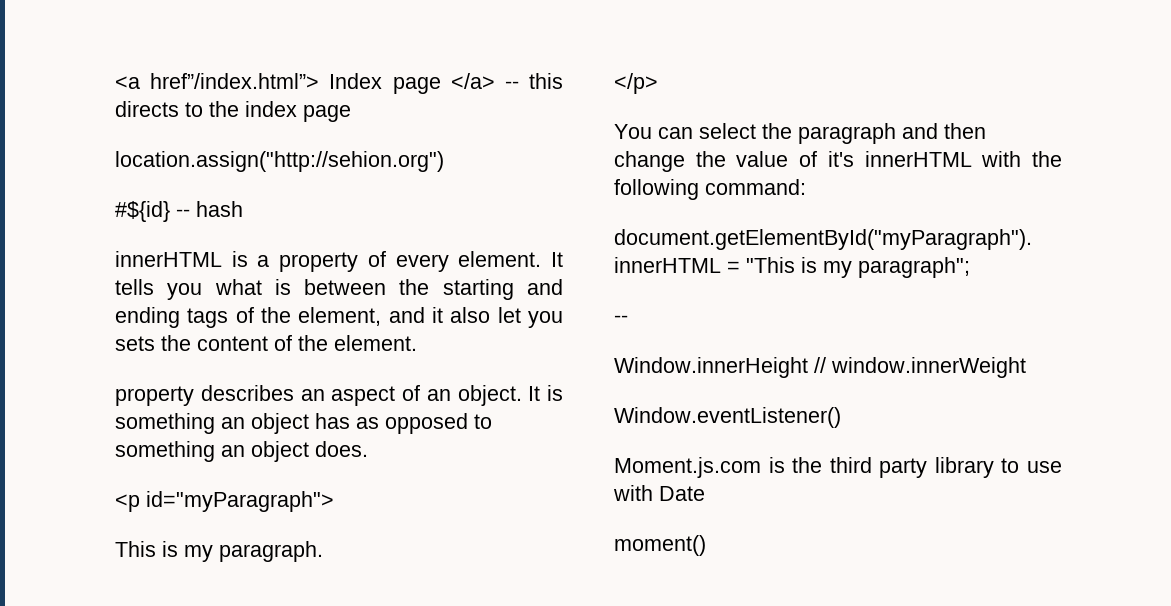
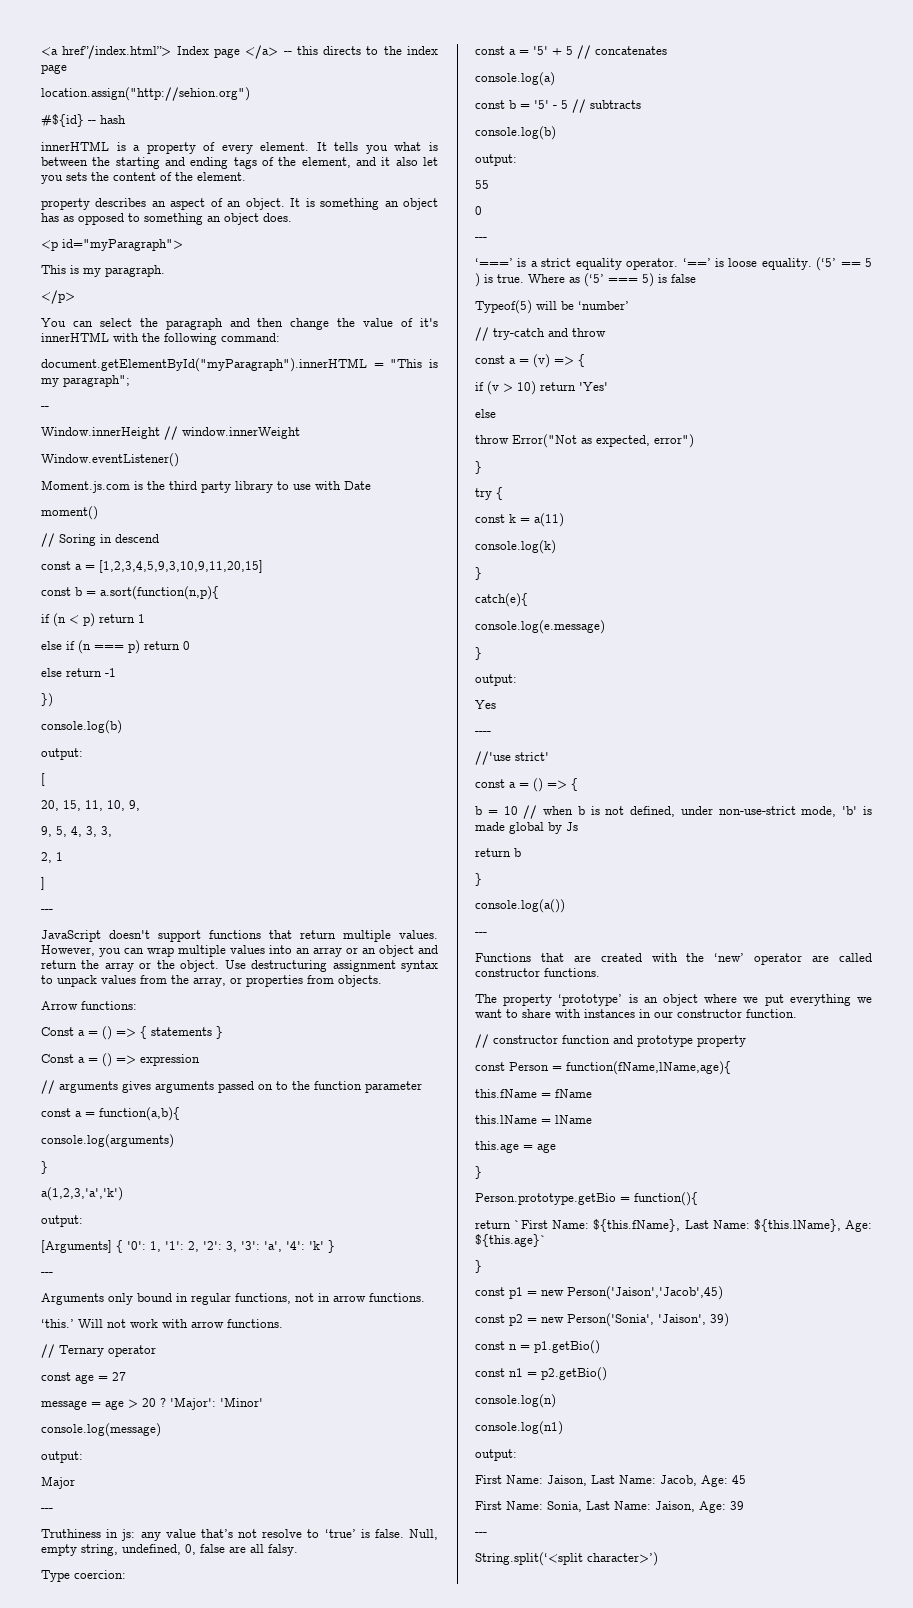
+ // Soring in descend
+ const a = [1,2,3,4,5,9,3,10,9,11,20,15]
+ const b = a.sort(function(n,p){
+ if (n < p) return 1
+ else if (n === p) return 0
+ else return -1
+ })
+ console.log(b)
+ output:
+ [
+ 20, 15, 11, 10, 9,
+ 9, 5, 4, 3, 3,
+ 2, 1
+ ]
+ ---
+ JavaScript doesn't support functions that return multiple values. However, you can wrap multiple values into an array or an object and return the array or the object. Use destructuring assignment syntax to unpack values from the array, or properties from objects.
+ Arrow functions:
+ Const a = () => { statements }
+ Const a = () => expression
+ // arguments gives arguments passed on to the function parameter
+ const a = function(a,b){
+ console.log(arguments)
+ }
+ a(1,2,3,'a','k')
+ output:
+ [Arguments] { '0': 1, '1': 2, '2': 3, '3': 'a', '4': 'k' }
+ ---
+ Arguments only bound in regular functions, not in arrow functions.
+ ‘this.’ Will not work with arrow functions.
+ // Ternary operator
+ const age = 27
+ message = age > 20 ? 'Major': 'Minor'
+ console.log(message)
+ output:
+ Major
+ ---
+ Truthiness in js: any value that’s not resolve to ‘true’ is false. Null, empty string, undefined, 0, false are all falsy.
+ Type coercion:
+ const a = '5' + 5 // concatenates
+ console.log(a)
+ const b = '5' - 5 // subtracts
+ console.log(b)
+ output:
+ 55
+ 0
+ ---
+ ‘===’ is a strict equality operator. ‘==’ is loose equality. (‘5’ == 5 ) is true. Where as (‘5’ === 5) is false
+ Typeof(5) will be ‘number’
+ // try-catch and throw
+ const a = (v) => {
+ if (v > 10) return 'Yes'
+ else
+ throw Error("Not as expected, error")
+ }
+ try {
+ const k = a(11)
+ console.log(k)
+ }
+ catch(e){
+ console.log(e.message)
+ }
+ output:
+ Yes
+ ----
+ //'use strict'
+ const a = () => {
+ b = 10 // when b is not defined, under non-use-strict mode, 'b' is made global by Js
+ return b
+ }
+ console.log(a())
+ ---
+ Functions that are created with the ‘new’ operator are called constructor functions.
+ The property ‘prototype’ is an object where we put everything we want to share with instances in our constructor function.
+ // constructor function and prototype property
+ const Person = function(fName,lName,age){
+ this.fName = fName
+ this.lName = lName
+ this.age = age
+ }
+ Person.prototype.getBio = function(){
+ return `First Name: ${this.fName}, Last Name: ${this.lName}, Age: ${this.age}`
+ }
+ const p1 = new Person('Jaison','Jacob',45)
+ const p2 = new Person('Sonia', 'Jaison', 39)
+ const n = p1.getBio()
+ const n1 = p2.getBio()
+ console.log(n)
+ console.log(n1)
+ output:
+ First Name: Jaison, Last Name: Jacob, Age: 45
+ First Name: Sonia, Last Name: Jaison, Age: 39
+ ---
+ String.split(‘<split character>’)

